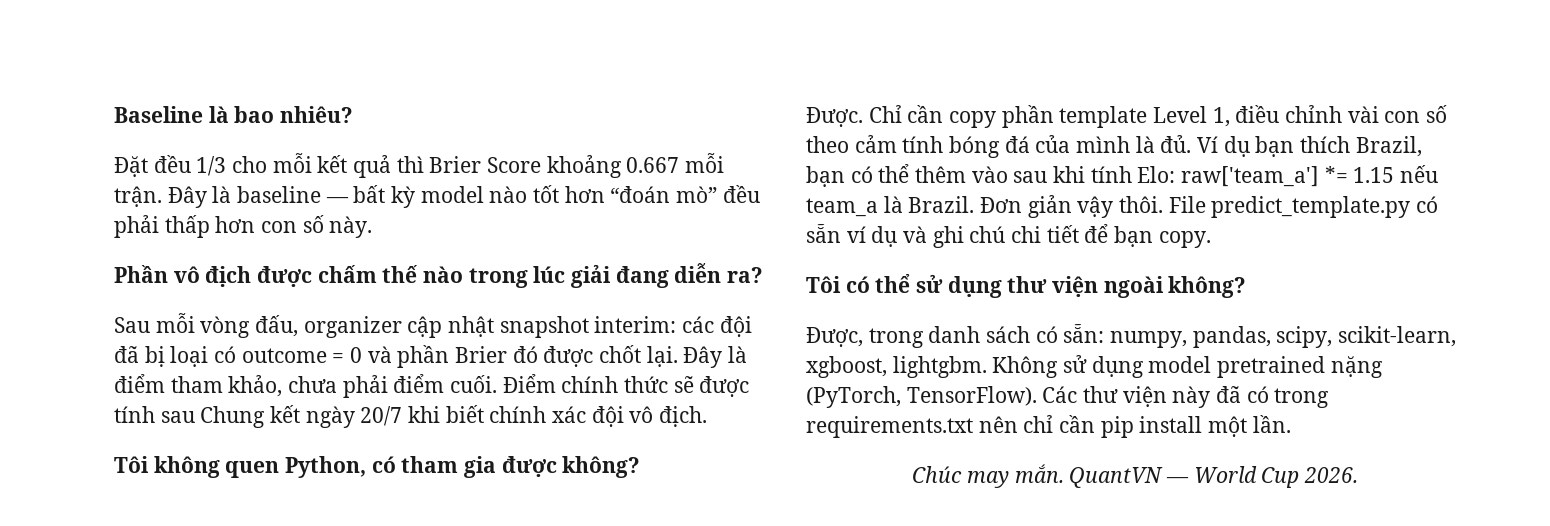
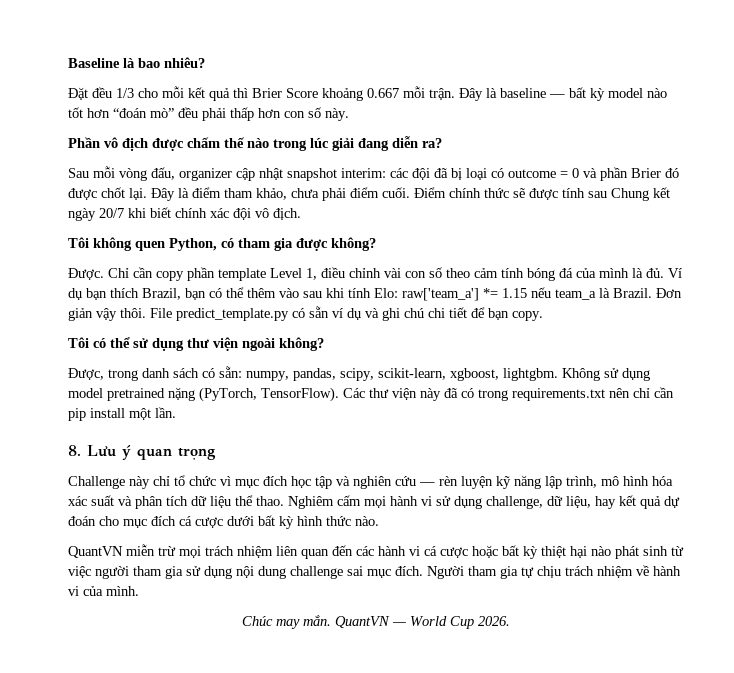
+ 8. Lưu ý quan trọng
+ Challenge này chỉ tổ chức vì mục đích học tập và nghiên cứu — rèn luyện kỹ năng lập trình, mô hình hóa xác suất và phân tích dữ liệu thể thao. Nghiêm cấm mọi hành vi sử dụng challenge, dữ liệu, hay kết quả dự đoán cho mục đích cá cược dưới bất kỳ hình thức nào.
+ QuantVN miễn trừ mọi trách nhiệm liên quan đến các hành vi cá cược hoặc bất kỳ thiệt hại nào phát sinh từ việc người tham gia sử dụng nội dung challenge sai mục đích. Người tham gia tự chịu trách nhiệm về hành vi của mình.

